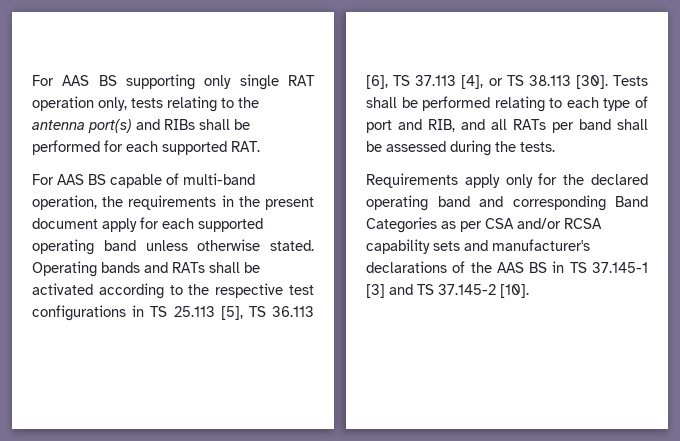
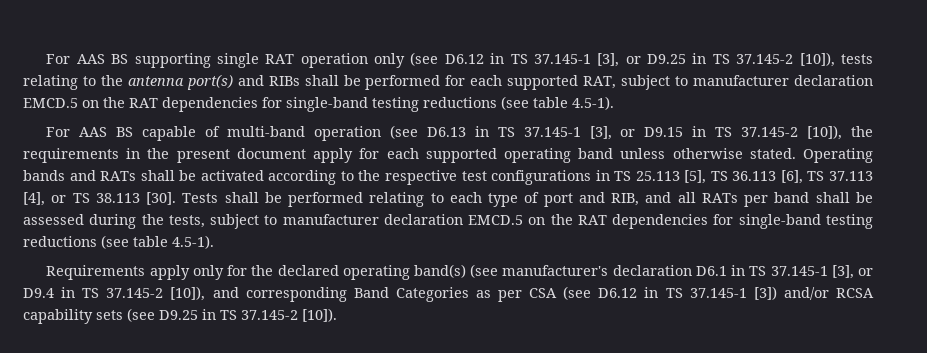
- For AAS BS supporting only single RAT operation only, tests relating to the antenna port(s) and RIBs shall be performed for each supported RAT.
+ For AAS BS supporting single RAT operation only (see D6.12 in TS 37.145-1 [3], or D9.25 in TS 37.145-2 [10]), tests relating to the antenna port(s) and RIBs shall be performed for each supported RAT, subject to manufacturer declaration EMCD.5 on the RAT dependencies for single-band testing reductions (see table 4.5-1).
- For AAS BS capable of multi-band operation, the requirements in the present document apply for each supported operating band unless otherwise stated.
+ For AAS BS capable of multi-band operation (see D6.13 in TS 37.145-1 [3], or D9.15 in TS 37.145-2 [10]), the requirements in the present document apply for each supported operating band unless otherwise stated.
- Tests shall be performed relating to each type of port and RIB, and all RATs per band shall be assessed during the tests.
+ Tests shall be performed relating to each type of port and RIB, and all RATs per band shall be assessed during the tests, subject to manufacturer declaration EMCD.5 on the RAT dependencies for single-band testing reductions (see table 4.5-1).
- Requirements apply only for the declared operating band and corresponding Band Categories as per CSA and/or RCSA capability sets and manufacturer's declarations of the AAS BS in TS 37.145-1 [3] and TS 37.145-2 [10].
+ Requirements apply only for the declared operating band(s) (see manufacturer's declaration D6.1 in TS 37.145-1 [3], or D9.4 in TS 37.145-2 [10]), and corresponding Band Categories as per CSA (see D6.12 in TS 37.145-1 [3]) and/or RCSA capability sets (see D9.25 in TS 37.145-2 [10]).

